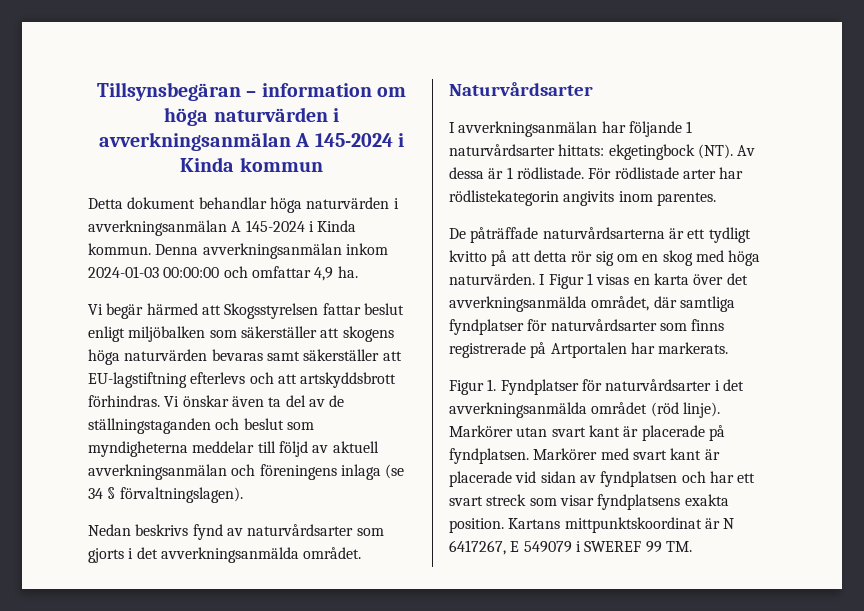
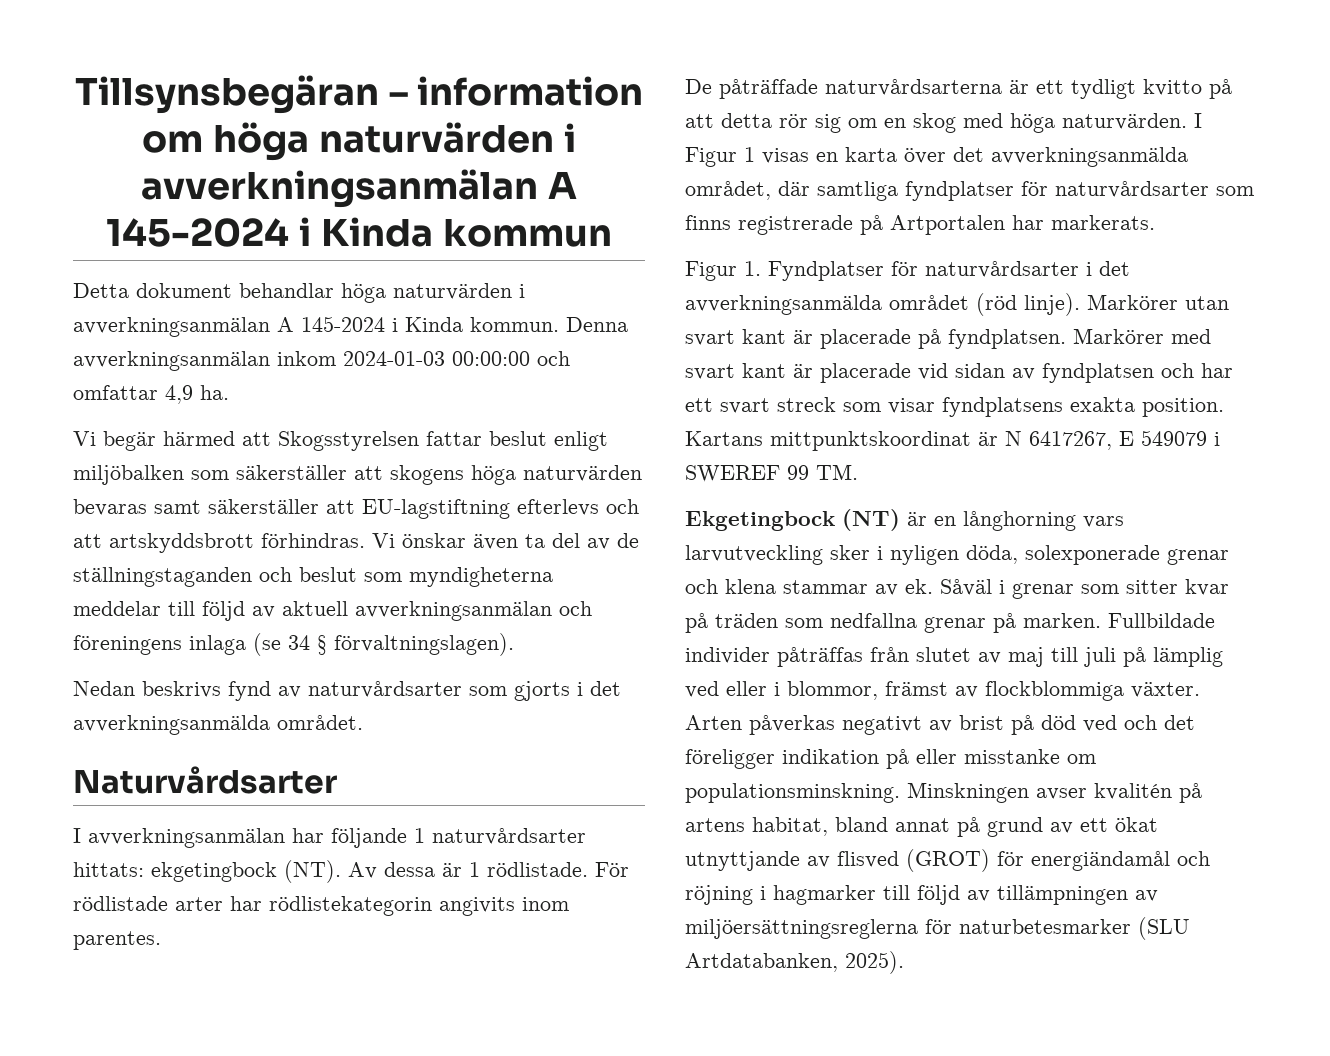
+ Ekgetingbock (NT) är en långhorning vars larvutveckling sker i nyligen döda, solexponerade grenar och klena stammar av ek. Såväl i grenar som sitter kvar på träden som nedfallna grenar på marken. Fullbildade individer påträffas från slutet av maj till juli på lämplig ved eller i blommor, främst av flockblommiga växter. Arten påverkas negativt av brist på död ved och det föreligger indikation på eller misstanke om populationsminskning. Minskningen avser kvalitén på artens habitat, bland annat på grund av ett ökat utnyttjande av flisved (GROT) för energiändamål och röjning i hagmarker till följd av tillämpningen av miljöersättningsreglerna för naturbetesmarker (SLU Artdatabanken, 2025).

